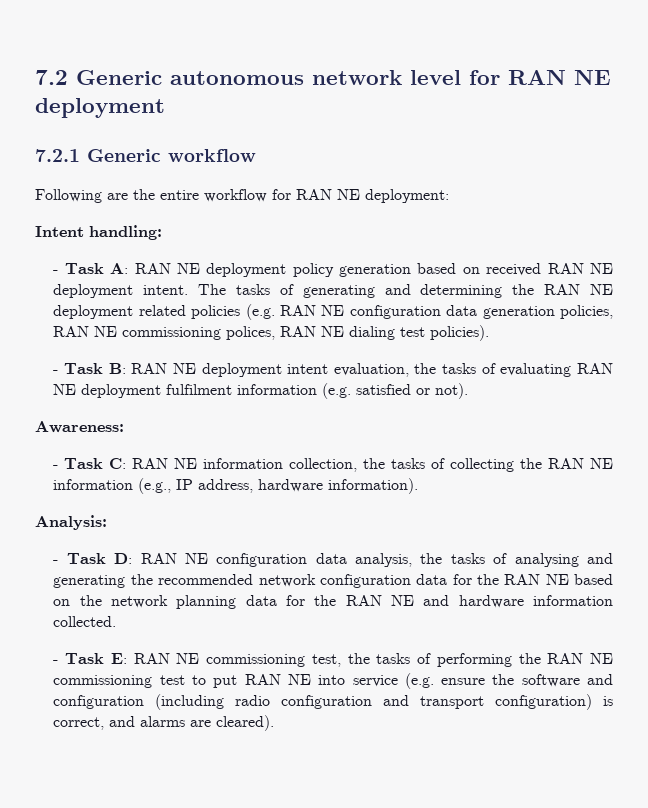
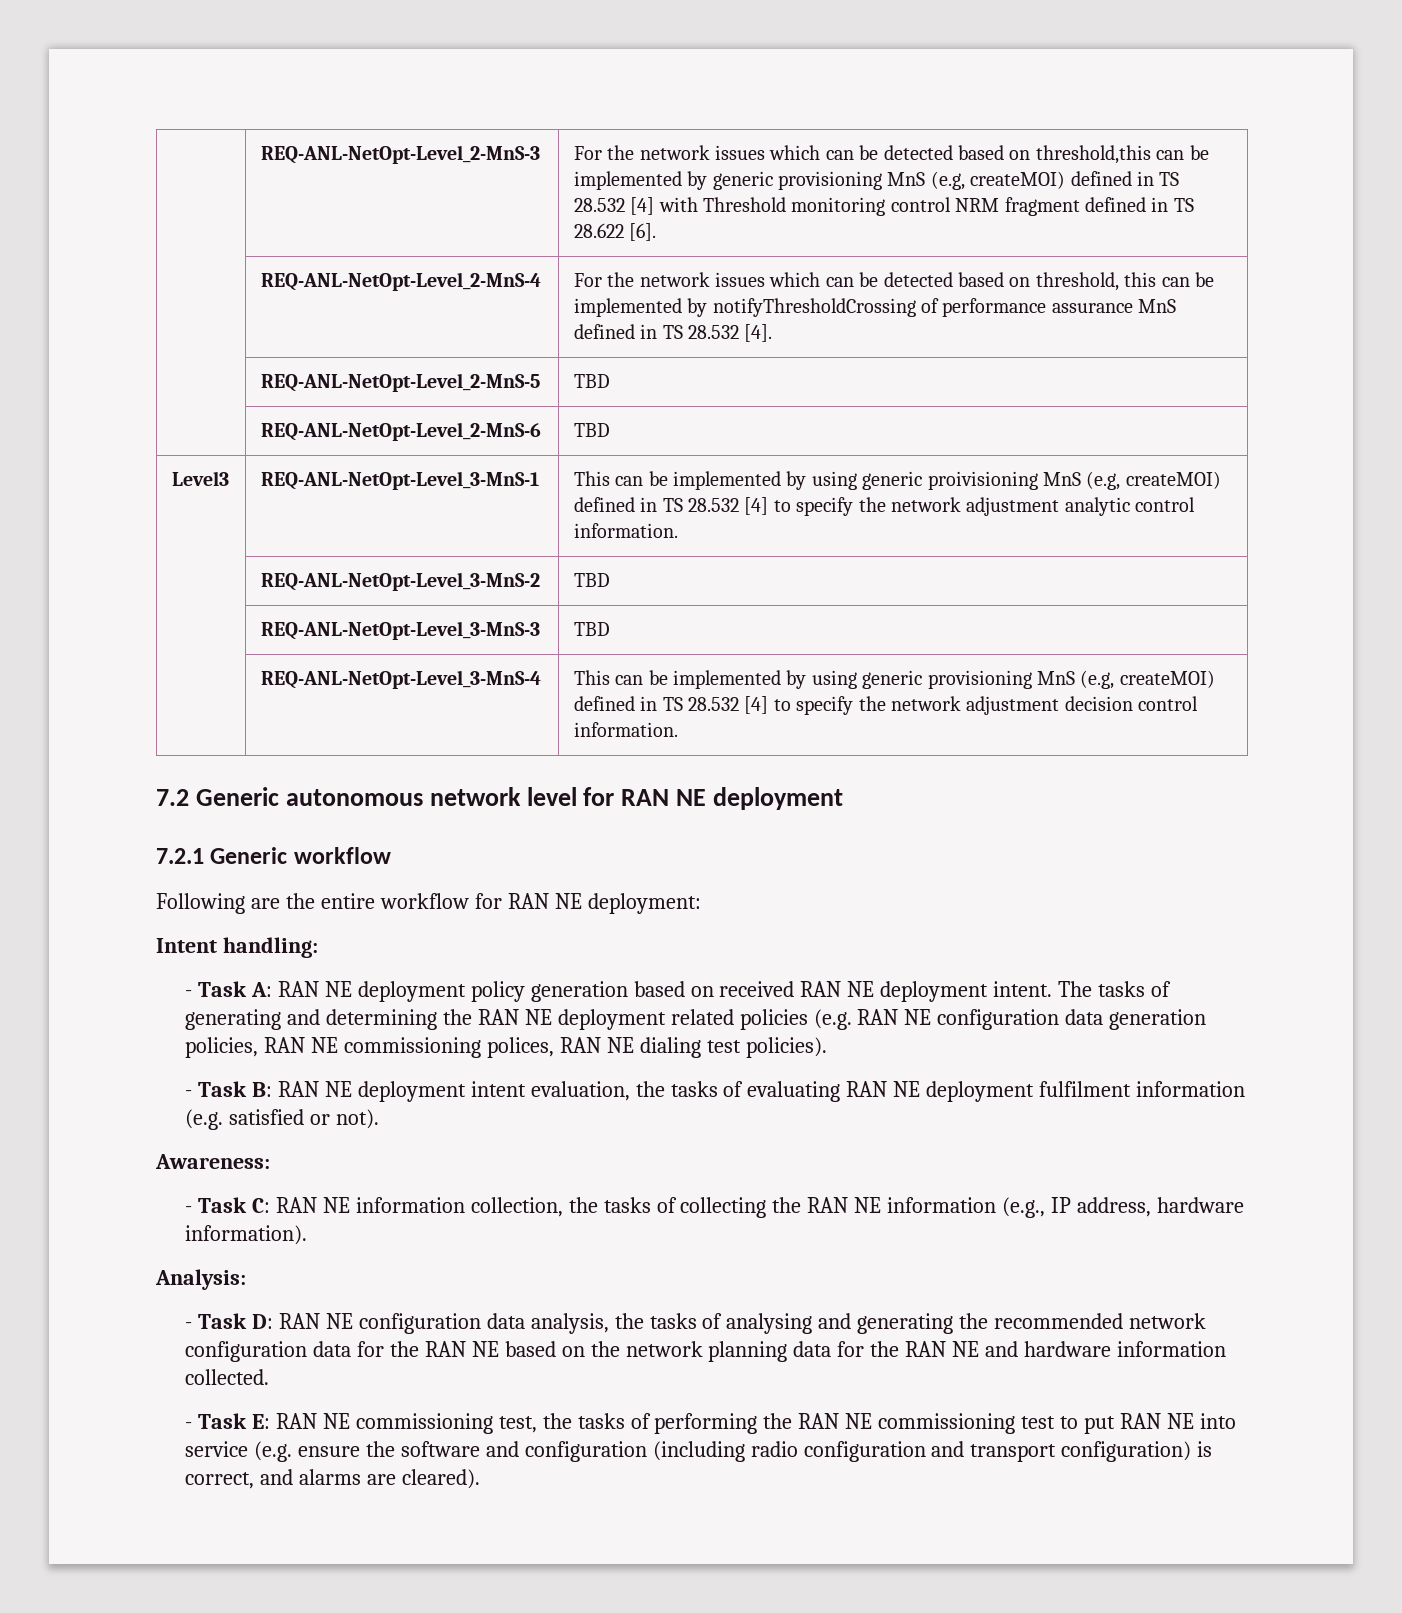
+ | REQ-ANL-NetOpt-Level_2-MnS-3 | For the network issues which can be detected based on threshold,this can be implemented by generic provisioning MnS (e.g, createMOI) defined in TS 28.532 [4] with Threshold monitoring control NRM fragment defined in TS 28.622 [6].
+ | REQ-ANL-NetOpt-Level_2-MnS-4 | For the network issues which can be detected based on threshold, this can be implemented by notifyThresholdCrossing of performance assurance MnS defined in TS 28.532 [4].
+ | REQ-ANL-NetOpt-Level_2-MnS-5 | TBD
+ | REQ-ANL-NetOpt-Level_2-MnS-6 | TBD
+ Level3 | REQ-ANL-NetOpt-Level_3-MnS-1 | This can be implemented by using generic proivisioning MnS (e.g, createMOI) defined in TS 28.532 [4] to specify the network adjustment analytic control information.
+ | REQ-ANL-NetOpt-Level_3-MnS-2 | TBD
+ | REQ-ANL-NetOpt-Level_3-MnS-3 | TBD
+ | REQ-ANL-NetOpt-Level_3-MnS-4 | This can be implemented by using generic provisioning MnS (e.g, createMOI) defined in TS 28.532 [4] to specify the network adjustment decision control information.

